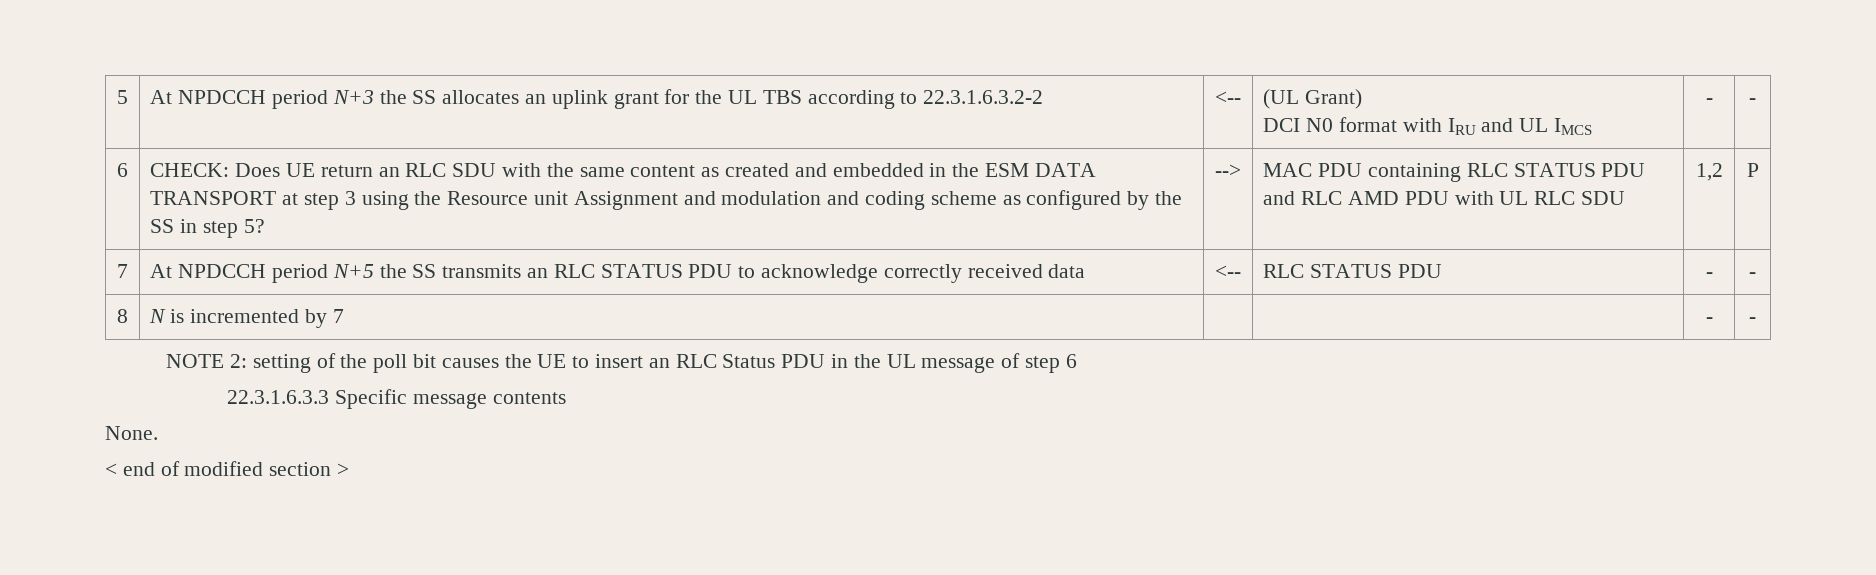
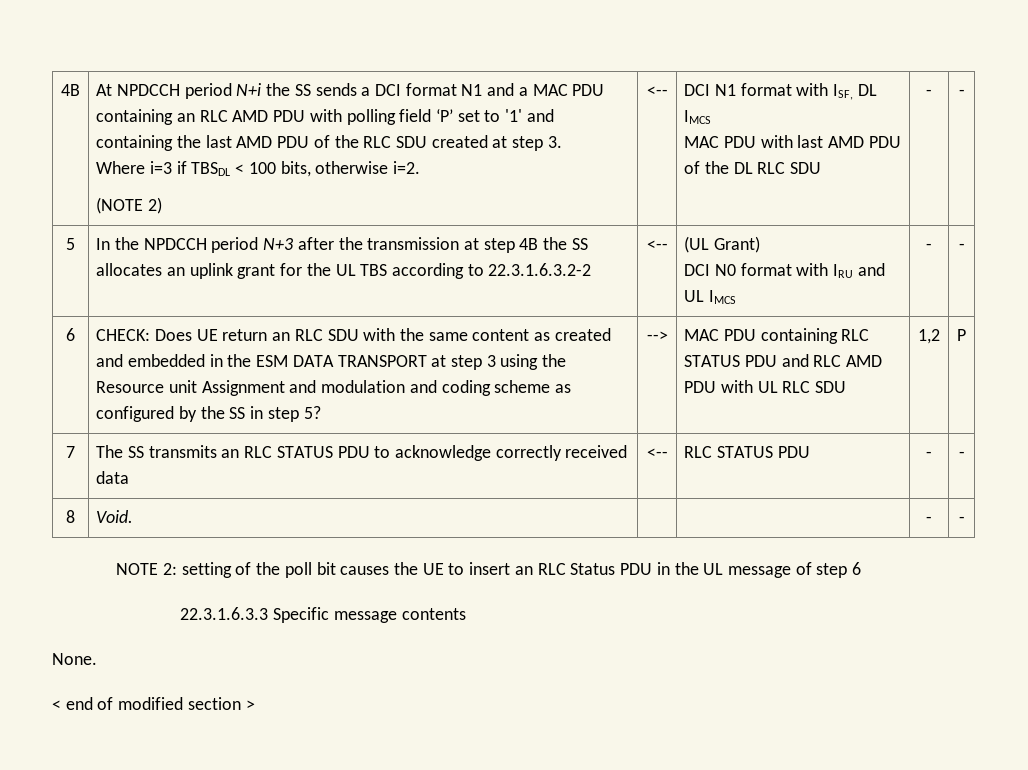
- 5 | At NPDCCH period N+3 the SS allocates an uplink grant for the UL TBS according to 22.3.1.6.3.2-2 | <-- | (UL Grant)
+ 4B | At NPDCCH period N+i the SS sends a DCI format N1 and a MAC PDU containing an RLC AMD PDU with polling field ‘P’ set to '1' and containing the last AMD PDU of the RLC SDU created at step 3.
+ Where i=3 if TBSDL < 100 bits, otherwise i=2.
+ (NOTE 2) | <-- | DCI N1 format with ISF, DL IMCS
+ MAC PDU with last AMD PDU of the DL RLC SDU | - | -
+ 5 | In the NPDCCH period N+3 after the transmission at step 4B the SS allocates an uplink grant for the UL TBS according to 22.3.1.6.3.2-2 | <-- | (UL Grant)
- 7 | At NPDCCH period N+5 the SS transmits an RLC STATUS PDU to acknowledge correctly received data | <-- | RLC STATUS PDU | - | -
+ 7 | The SS transmits an RLC STATUS PDU to acknowledge correctly received data | <-- | RLC STATUS PDU | - | -
- 8 | N is incremented by 7 | | | - | -
+ 8 | Void. | | | - | -

